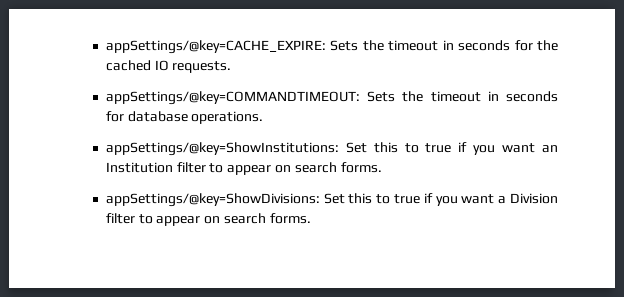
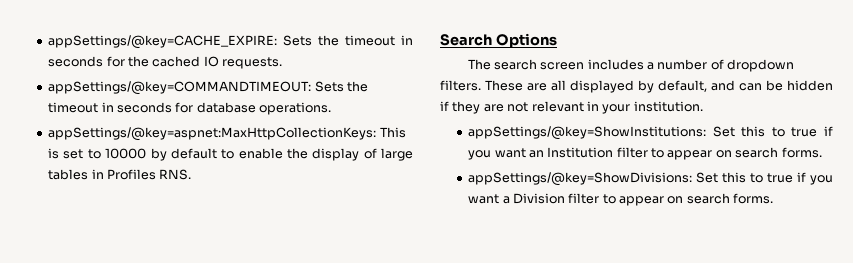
+ appSettings/@key=aspnet:MaxHttpCollectionKeys: This is set to 10000 by default to enable the display of large tables in Profiles RNS.
+ Search Options
+ The search screen includes a number of dropdown filters. These are all displayed by default, and can be hidden if they are not relevant in your institution.

